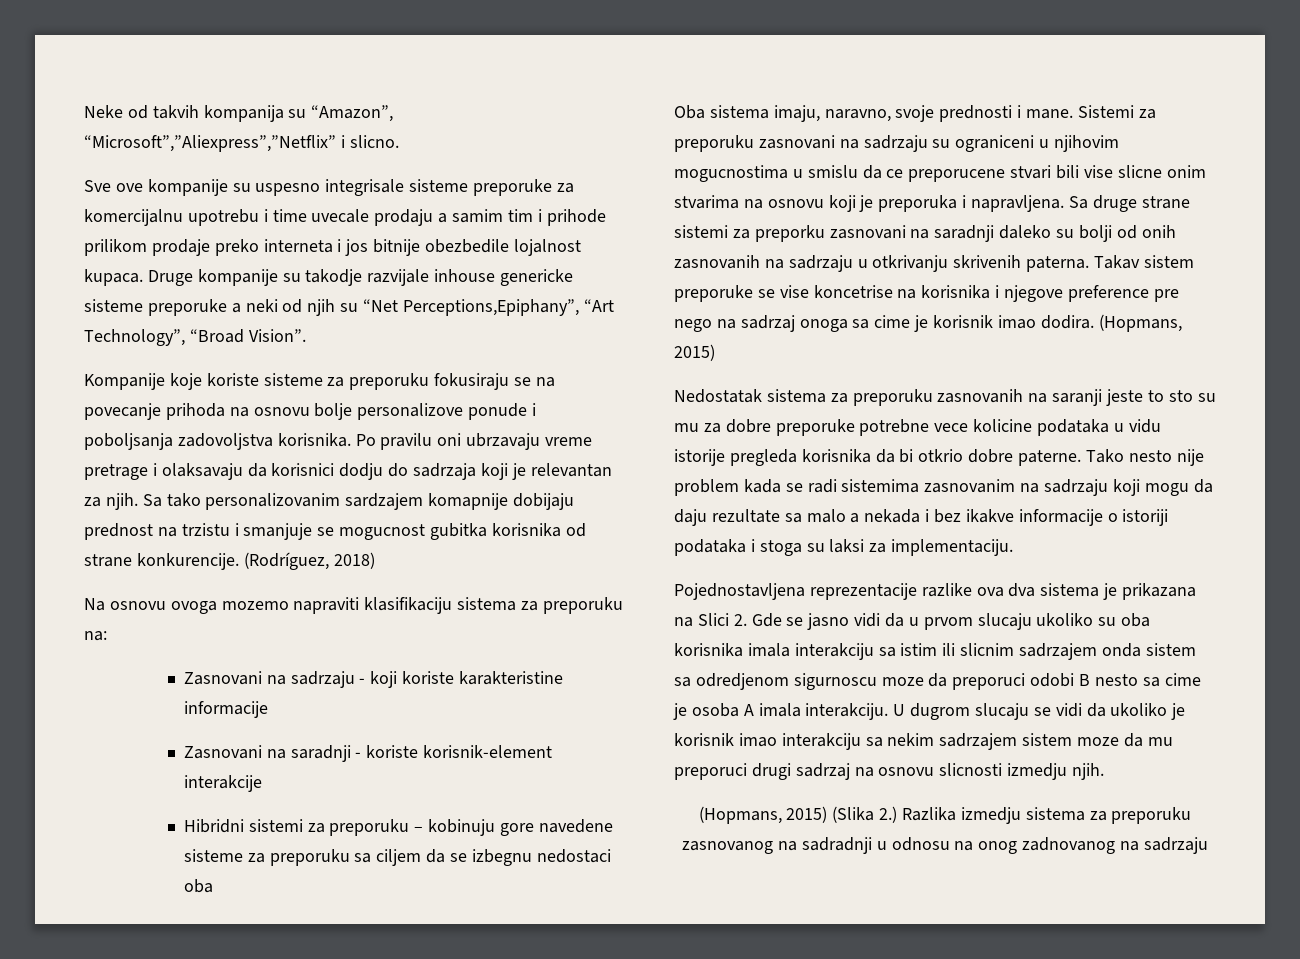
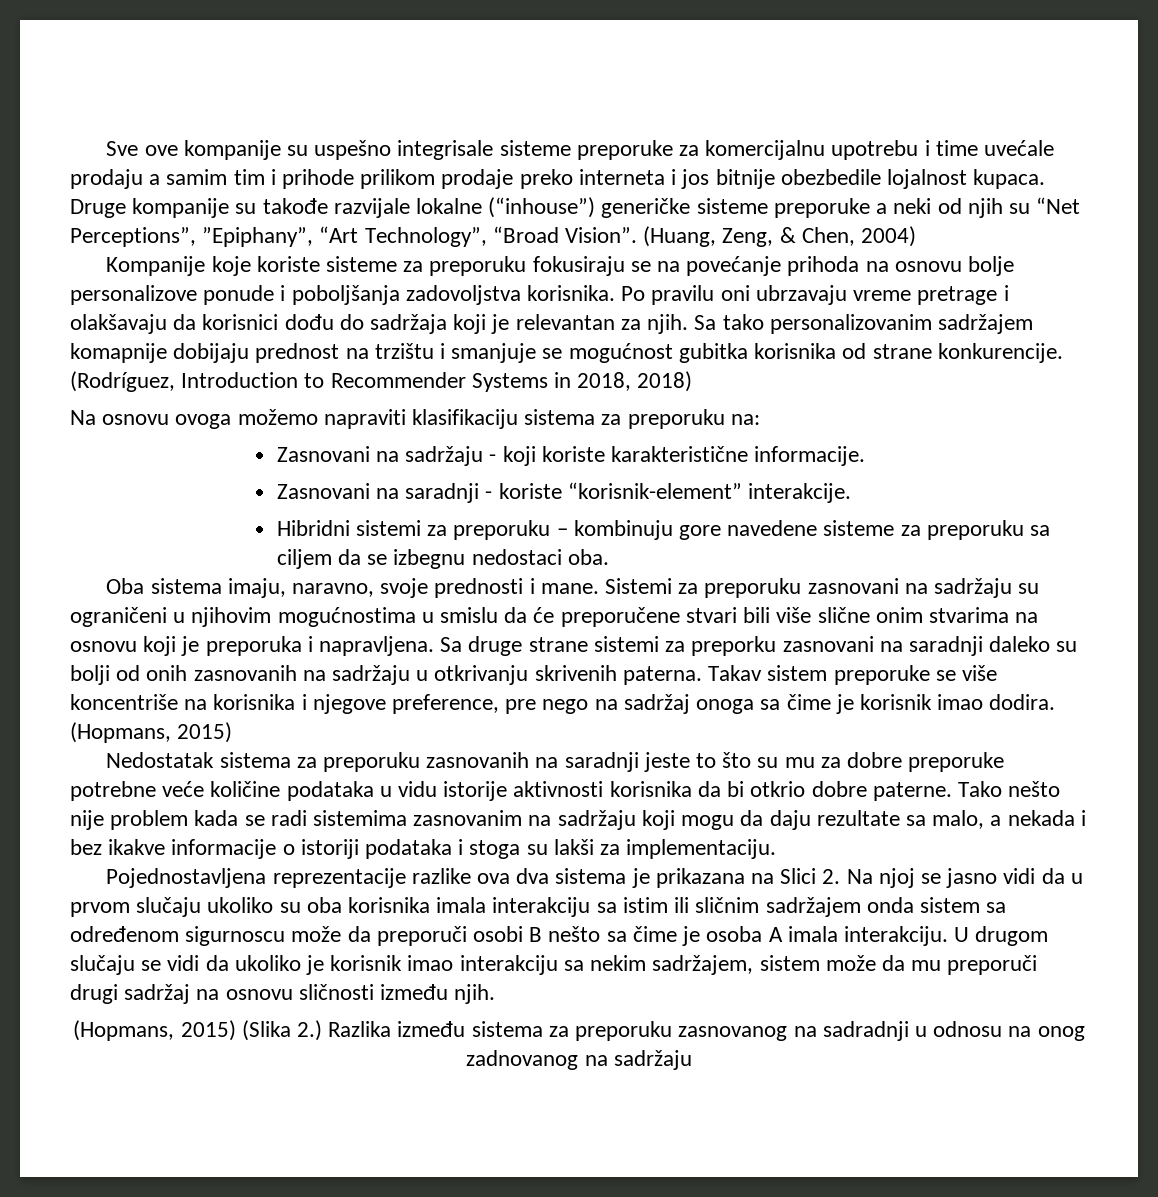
- Neke od takvih kompanija su “Amazon”, “Microsoft”,”Aliexpress”,”Netflix” i slicno.
- Sve ove kompanije su uspesno integrisale sisteme preporuke za komercijalnu upotrebu i time uvecale prodaju a samim tim i prihode prilikom prodaje preko interneta i jos bitnije obezbedile lojalnost kupaca.
+ Sve ove kompanije su uspešno integrisale sisteme preporuke za komercijalnu upotrebu i time uvećale prodaju a samim tim i prihode prilikom prodaje preko interneta i jos bitnije obezbedile lojalnost kupaca.
- Druge kompanije su takodje razvijale inhouse genericke sisteme preporuke a neki od njih su “Net Perceptions,Epiphany”, “Art Technology”, “Broad Vision”.
+ Druge kompanije su takođe razvijale lokalne (“inhouse”) generičke sisteme preporuke a neki od njih su “Net Perceptions”, ”Epiphany”, “Art Technology”, “Broad Vision”. (Huang, Zeng, & Chen, 2004)
- Kompanije koje koriste sisteme za preporuku fokusiraju se na povecanje prihoda na osnovu bolje personalizove ponude i poboljsanja zadovoljstva korisnika.
+ Kompanije koje koriste sisteme za preporuku fokusiraju se na povećanje prihoda na osnovu bolje personalizove ponude i poboljšanja zadovoljstva korisnika.
- Po pravilu oni ubrzavaju vreme pretrage i olaksavaju da korisnici dodju do sadrzaja koji je relevantan za njih.
+ Po pravilu oni ubrzavaju vreme pretrage i olakšavaju da korisnici dođu do sadržaja koji je relevantan za njih.
- Sa tako personalizovanim sardzajem komapnije dobijaju prednost na trzistu i smanjuje se mogucnost gubitka korisnika od strane konkurencije.
+ Sa tako personalizovanim sadržajem komapnije dobijaju prednost na trzištu i smanjuje se mogućnost gubitka korisnika od strane konkurencije.
- (Rodríguez, 2018)
+ (Rodríguez, Introduction to Recommender Systems in 2018, 2018)
- Na osnovu ovoga mozemo napraviti klasifikaciju sistema za preporuku na:
+ Na osnovu ovoga možemo napraviti klasifikaciju sistema za preporuku na:
- Zasnovani na sadrzaju - koji koriste karakteristine informacije
+ Zasnovani na sadržaju - koji koriste karakteristične informacije.
- Zasnovani na saradnji - koriste korisnik-element interakcije
+ Zasnovani na saradnji - koriste “korisnik-element” interakcije.
- Hibridni sistemi za preporuku – kobinuju gore navedene sisteme za preporuku sa ciljem da se izbegnu nedostaci oba
+ Hibridni sistemi za preporuku – kombinuju gore navedene sisteme za preporuku sa ciljem da se izbegnu nedostaci oba.
- Sistemi za preporuku zasnovani na sadrzaju su ograniceni u njihovim mogucnostima u smislu da ce preporucene stvari bili vise slicne onim stvarima na osnovu koji je preporuka i napravljena.
+ Sistemi za preporuku zasnovani na sadržaju su ograničeni u njihovim mogućnostima u smislu da će preporučene stvari bili više slične onim stvarima na osnovu koji je preporuka i napravljena.
- Sa druge strane sistemi za preporku zasnovani na saradnji daleko su bolji od onih zasnovanih na sadrzaju u otkrivanju skrivenih paterna.
+ Sa druge strane sistemi za preporku zasnovani na saradnji daleko su bolji od onih zasnovanih na sadržaju u otkrivanju skrivenih paterna.
- Takav sistem preporuke se vise koncetrise na korisnika i njegove preference pre nego na sadrzaj onoga sa cime je korisnik imao dodira.
+ Takav sistem preporuke se više koncentriše na korisnika i njegove preference, pre nego na sadržaj onoga sa čime je korisnik imao dodira.
- Nedostatak sistema za preporuku zasnovanih na saranji jeste to sto su mu za dobre preporuke potrebne vece kolicine podataka u vidu istorije pregleda korisnika da bi otkrio dobre paterne.
+ Nedostatak sistema za preporuku zasnovanih na saradnji jeste to što su mu za dobre preporuke potrebne veće količine podataka u vidu istorije aktivnosti korisnika da bi otkrio dobre paterne.
- Tako nesto nije problem kada se radi sistemima zasnovanim na sadrzaju koji mogu da daju rezultate sa malo a nekada i bez ikakve informacije o istoriji podataka i stoga su laksi za implementaciju.
+ Tako nešto nije problem kada se radi sistemima zasnovanim na sadržaju koji mogu da daju rezultate sa malo, a nekada i bez ikakve informacije o istoriji podataka i stoga su lakši za implementaciju.
- Pojednostavljena reprezentacije razlike ova dva sistema je prikazana na Slici 2. Gde se jasno vidi da u prvom slucaju ukoliko su oba korisnika imala interakciju sa istim ili slicnim sadrzajem onda sistem sa odredjenom sigurnoscu moze da preporuci odobi B nesto sa cime je osoba A imala interakciju.
+ Pojednostavljena reprezentacije razlike ova dva sistema je prikazana na Slici 2. Na njoj se jasno vidi da u prvom slučaju ukoliko su oba korisnika imala interakciju sa istim ili sličnim sadržajem onda sistem sa određenom sigurnoscu može da preporuči osobi B nešto sa čime je osoba A imala interakciju.
- U dugrom slucaju se vidi da ukoliko je korisnik imao interakciju sa nekim sadrzajem sistem moze da mu preporuci drugi sadrzaj na osnovu slicnosti izmedju njih.
+ U drugom slučaju se vidi da ukoliko je korisnik imao interakciju sa nekim sadržajem, sistem može da mu preporuči drugi sadržaj na osnovu sličnosti između njih.
- (Hopmans, 2015) (Slika 2.) Razlika izmedju sistema za preporuku zasnovanog na sadradnji u odnosu na onog zadnovanog na sadrzaju
+ (Hopmans, 2015) (Slika 2.) Razlika između sistema za preporuku zasnovanog na sadradnji u odnosu na onog zadnovanog na sadržaju

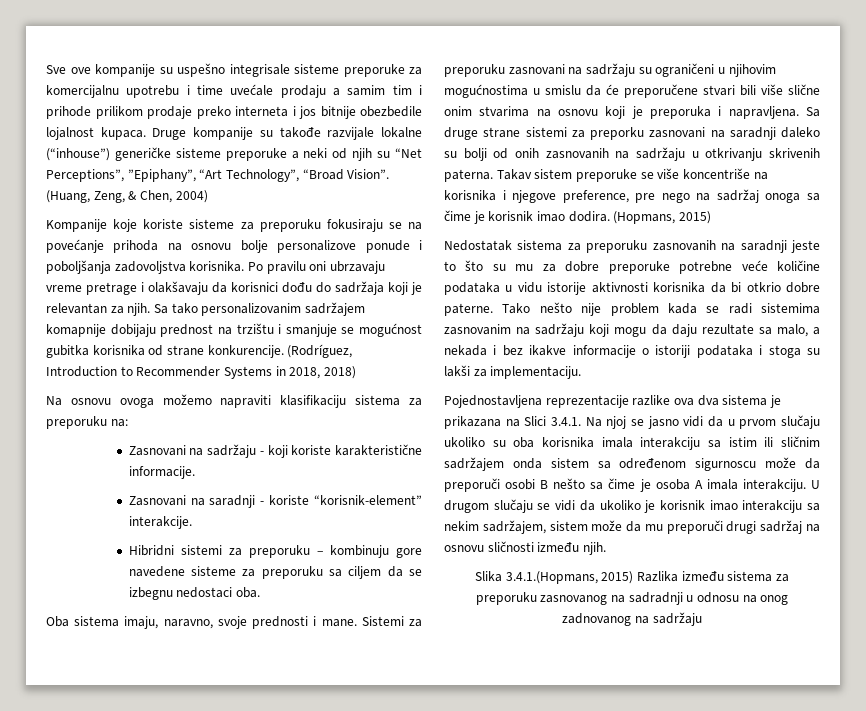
- Pojednostavljena reprezentacije razlike ova dva sistema je prikazana na Slici 2. Na njoj se jasno vidi da u prvom slučaju ukoliko su oba korisnika imala interakciju sa istim ili sličnim sadržajem onda sistem sa određenom sigurnoscu može da preporuči osobi B nešto sa čime je osoba A imala interakciju.
+ Pojednostavljena reprezentacije razlike ova dva sistema je prikazana na Slici 3.4.1. Na njoj se jasno vidi da u prvom slučaju ukoliko su oba korisnika imala interakciju sa istim ili sličnim sadržajem onda sistem sa određenom sigurnoscu može da preporuči osobi B nešto sa čime je osoba A imala interakciju.
- (Hopmans, 2015) (Slika 2.) Razlika između sistema za preporuku zasnovanog na sadradnji u odnosu na onog zadnovanog na sadržaju
+ Slika 3.4.1.(Hopmans, 2015) Razlika između sistema za preporuku zasnovanog na sadradnji u odnosu na onog zadnovanog na sadržaju

